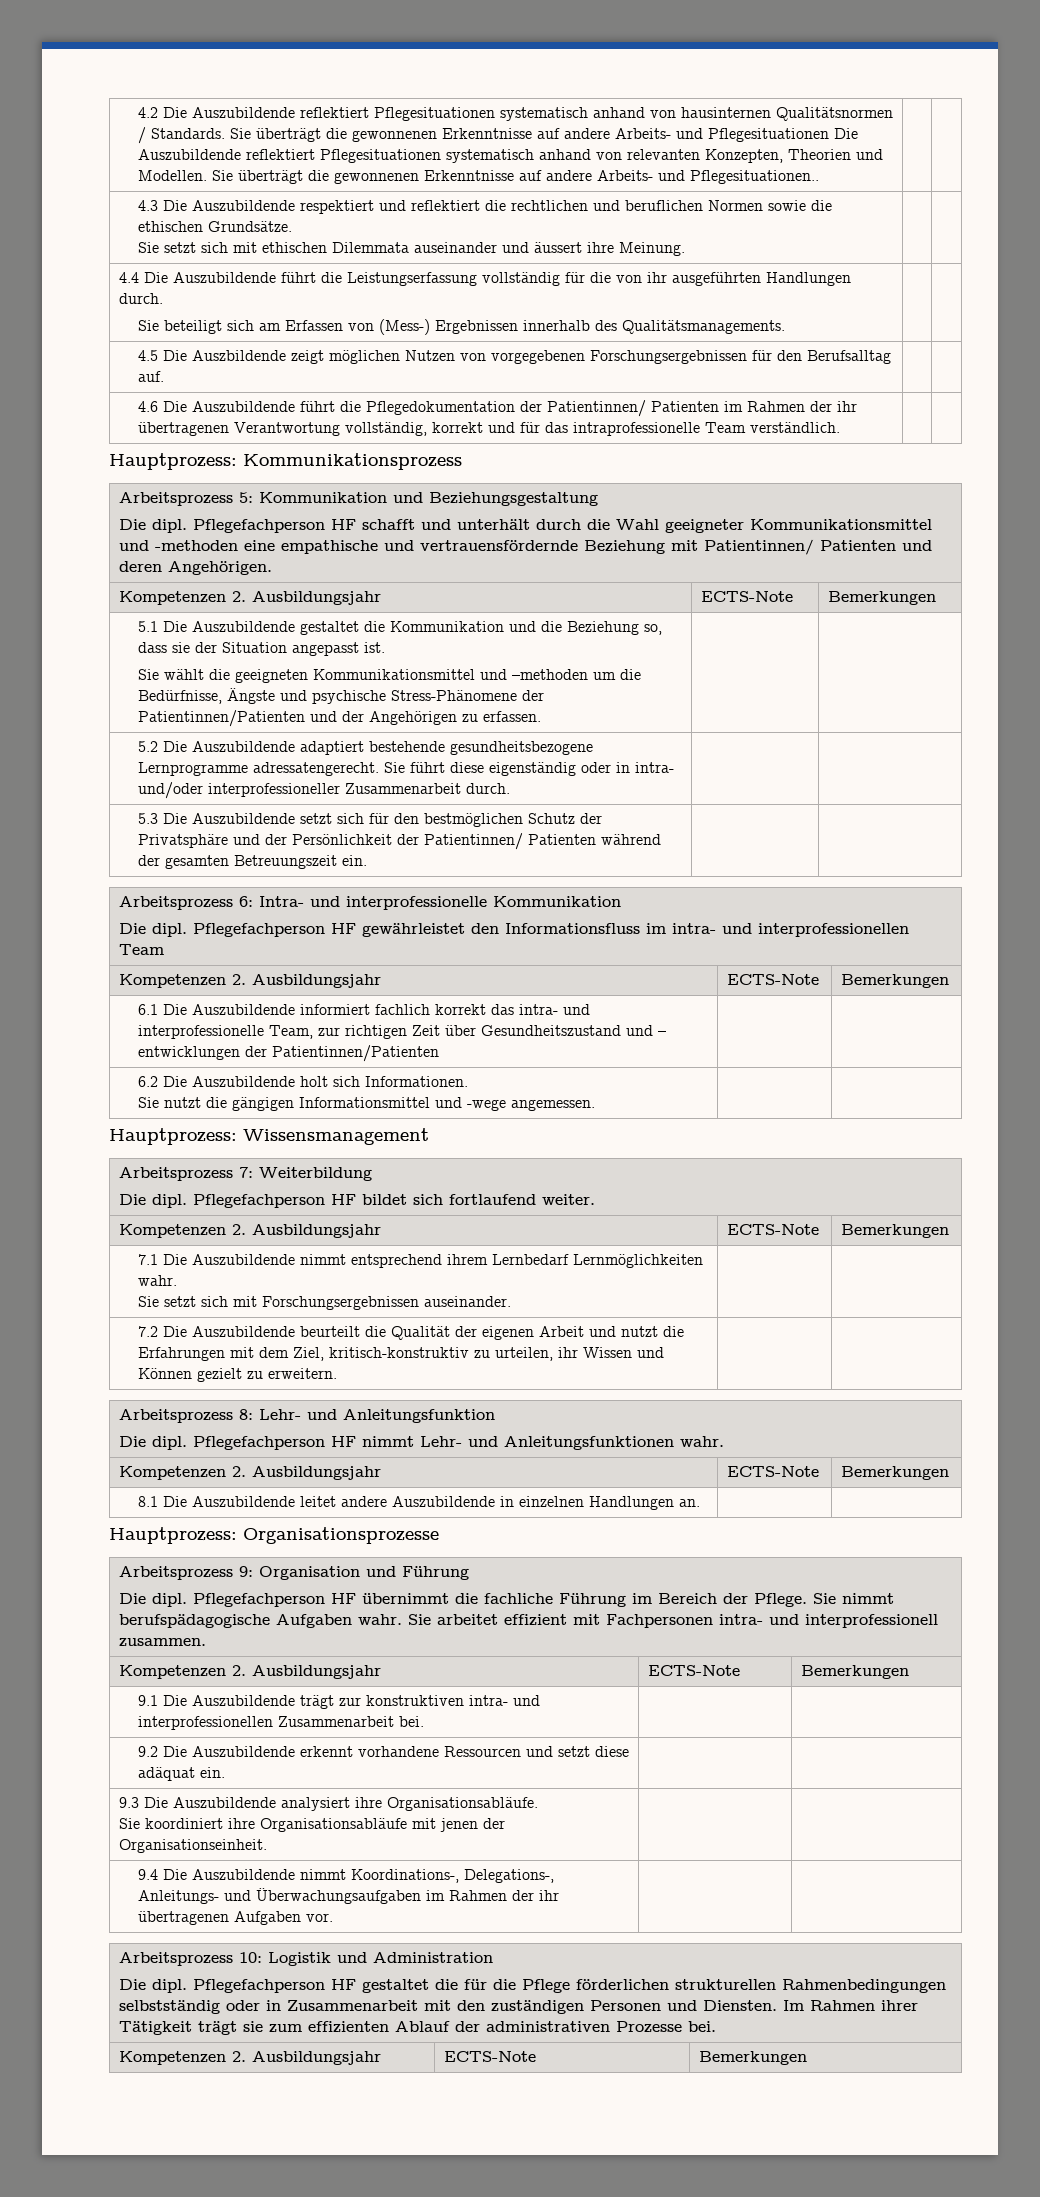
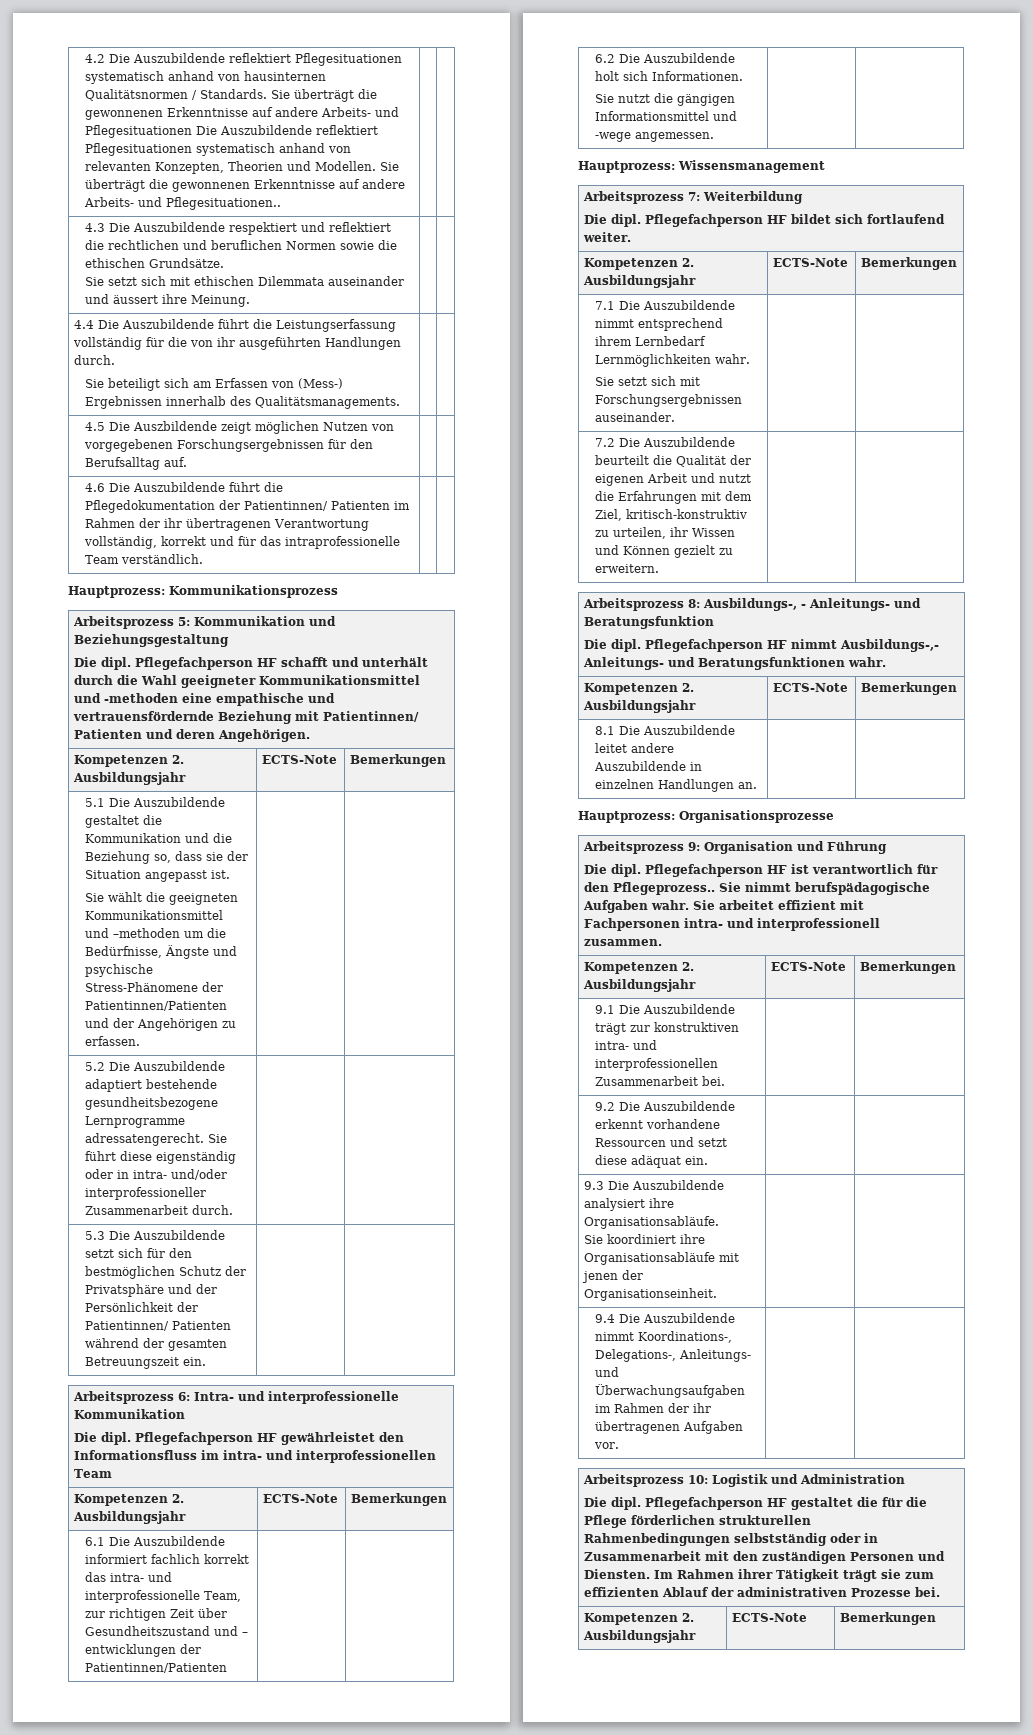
- Arbeitsprozess 8: Lehr- und Anleitungsfunktion
- Die dipl. Pflegefachperson HF nimmt Lehr- und Anleitungsfunktionen wahr.
+ Arbeitsprozess 8: Ausbildungs-, - Anleitungs- und Beratungsfunktion
+ Die dipl. Pflegefachperson HF nimmt Ausbildungs-,- Anleitungs- und Beratungsfunktionen wahr.
  Arbeitsprozess 9: Organisation und Führung
- Die dipl. Pflegefachperson HF übernimmt die fachliche Führung im Bereich der Pflege. Sie nimmt berufspädagogische Aufgaben wahr. Sie arbeitet effizient mit Fachpersonen intra- und interprofessionell zusammen.
+ Die dipl. Pflegefachperson HF ist verantwortlich für den Pflegeprozess.. Sie nimmt berufspädagogische Aufgaben wahr. Sie arbeitet effizient mit Fachpersonen intra- und interprofessionell zusammen.

